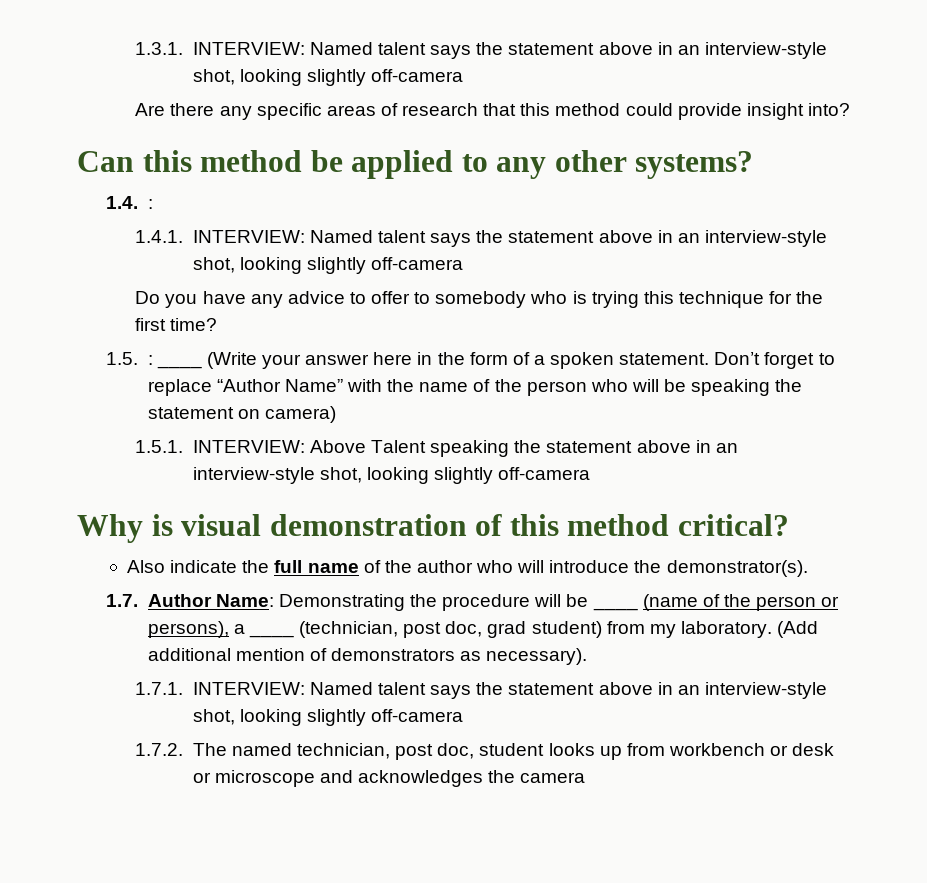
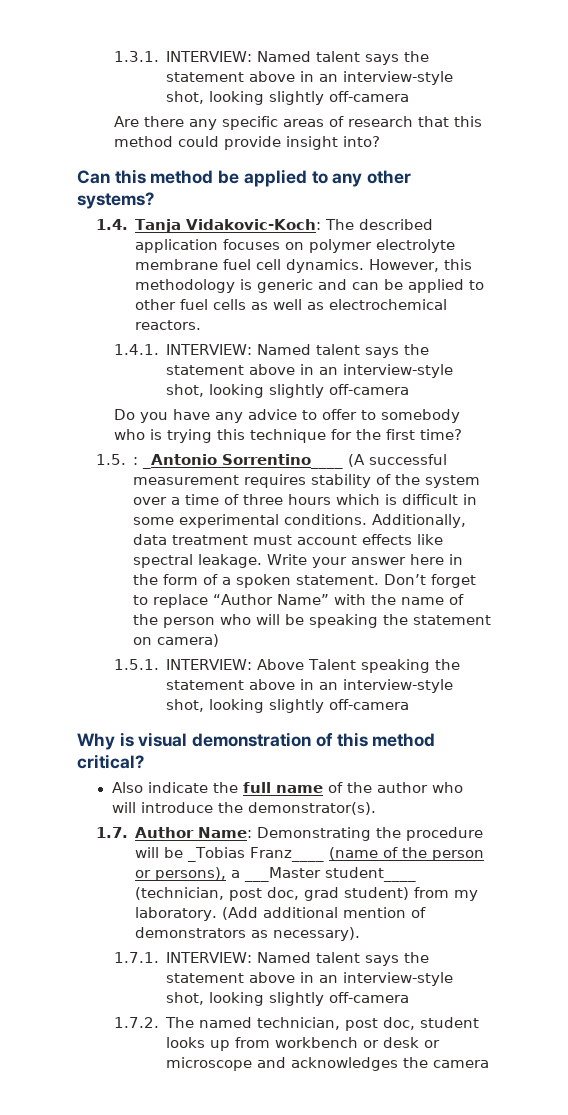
- 1.4. :
+ 1.4. Tanja Vidakovic-Koch: The described application focuses on polymer electrolyte membrane fuel cell dynamics. However, this methodology is generic and can be applied to other fuel cells as well as electrochemical reactors.
- 1.5. : ____ (Write your answer here in the form of a spoken statement.
+ 1.5. : _Antonio Sorrentino____ (A successful measurement requires stability of the system over a time of three hours which is difficult in some experimental conditions. Additionally, data treatment must account effects like spectral leakage. Write your answer here in the form of a spoken statement.
- 1.7. Author Name: Demonstrating the procedure will be ____ (name of the person or persons), a ____ (technician, post doc, grad student) from my laboratory.
+ 1.7. Author Name: Demonstrating the procedure will be _Tobias Franz____ (name of the person or persons), a ___Master student____ (technician, post doc, grad student) from my laboratory.

